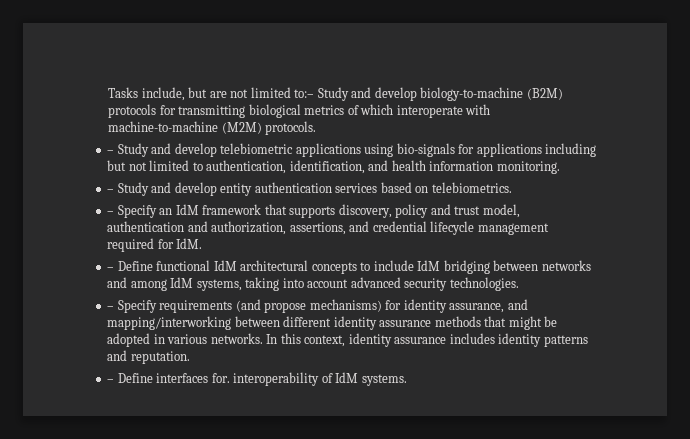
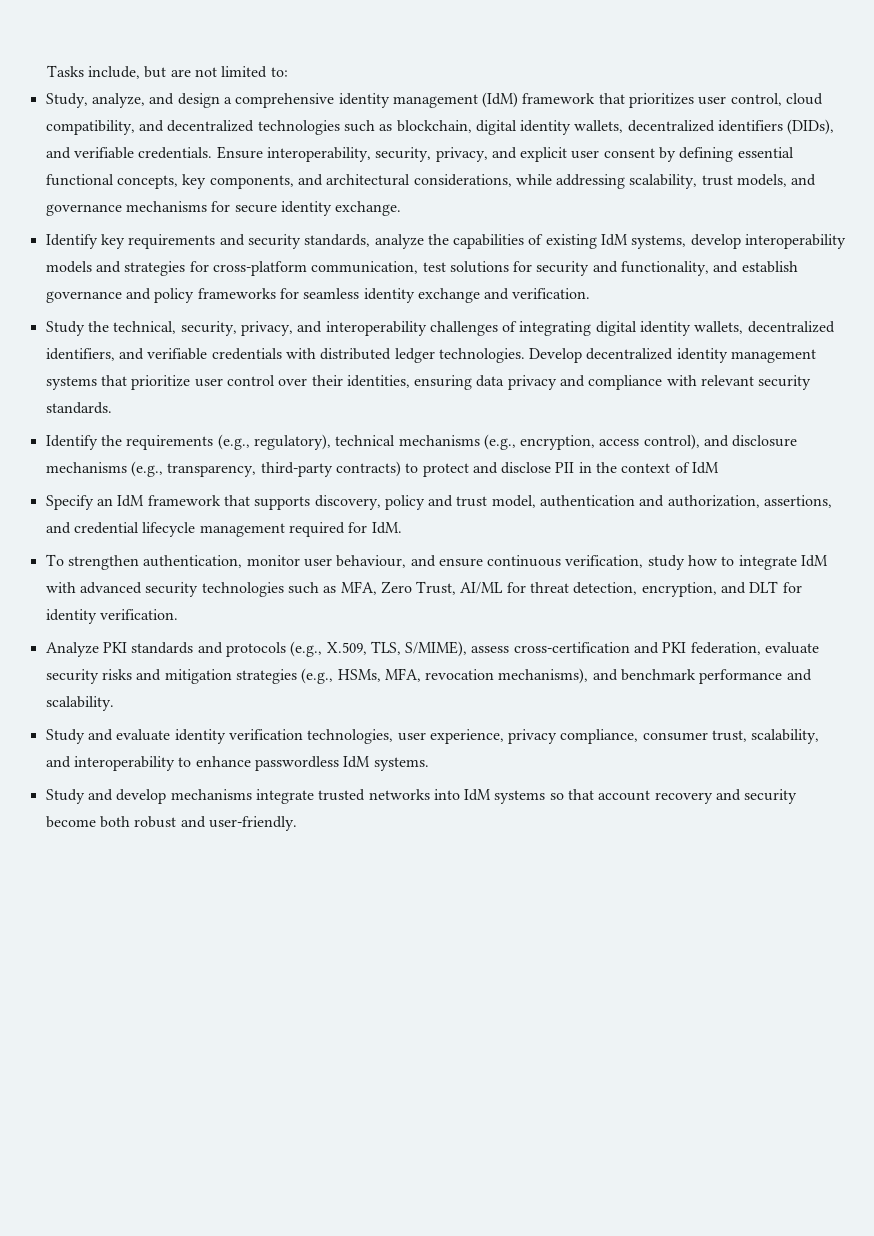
- Tasks include, but are not limited to:– Study and develop biology-to-machine (B2M) protocols for transmitting biological metrics of which interoperate with machine-to-machine (M2M) protocols.
- – Study and develop telebiometric applications using bio-signals for applications including but not limited to authentication, identification, and health information monitoring.
- – Study and develop entity authentication services based on telebiometrics.
- – Specify an IdM framework that supports discovery, policy and trust model, authentication and authorization, assertions, and credential lifecycle management required for IdM.
+ Tasks include, but are not limited to:
+ Study, analyze, and design a comprehensive identity management (IdM) framework that prioritizes user control, cloud compatibility, and decentralized technologies such as blockchain, digital identity wallets, decentralized identifiers (DIDs), and verifiable credentials. Ensure interoperability, security, privacy, and explicit user consent by defining essential functional concepts, key components, and architectural considerations, while addressing scalability, trust models, and governance mechanisms for secure identity exchange.
+ Identify key requirements and security standards, analyze the capabilities of existing IdM systems, develop interoperability models and strategies for cross-platform communication, test solutions for security and functionality, and establish governance and policy frameworks for seamless identity exchange and verification.
+ Study the technical, security, privacy, and interoperability challenges of integrating digital identity wallets, decentralized identifiers, and verifiable credentials with distributed ledger technologies. Develop decentralized identity management systems that prioritize user control over their identities, ensuring data privacy and compliance with relevant security standards.
+ Identify the requirements (e.g., regulatory), technical mechanisms (e.g., encryption, access control), and disclosure mechanisms (e.g., transparency, third-party contracts) to protect and disclose PII in the context of IdM
+ Specify an IdM framework that supports discovery, policy and trust model, authentication and authorization, assertions, and credential lifecycle management required for IdM.
- – Define functional IdM architectural concepts to include IdM bridging between networks and among IdM systems, taking into account advanced security technologies.
- – Specify requirements (and propose mechanisms) for identity assurance, and mapping/interworking between different identity assurance methods that might be adopted in various networks. In this context, identity assurance includes identity patterns and reputation.
- – Define interfaces for. interoperability of IdM systems.
+ To strengthen authentication, monitor user behaviour, and ensure continuous verification, study how to integrate IdM with advanced security technologies such as MFA, Zero Trust, AI/ML for threat detection, encryption, and DLT for identity verification.
+ Analyze PKI standards and protocols (e.g., X.509, TLS, S/MIME), assess cross-certification and PKI federation, evaluate security risks and mitigation strategies (e.g., HSMs, MFA, revocation mechanisms), and benchmark performance and scalability.
+ Study and evaluate identity verification technologies, user experience, privacy compliance, consumer trust, scalability, and interoperability to enhance passwordless IdM systems.
+ Study and develop mechanisms integrate trusted networks into IdM systems so that account recovery and security become both robust and user-friendly.

